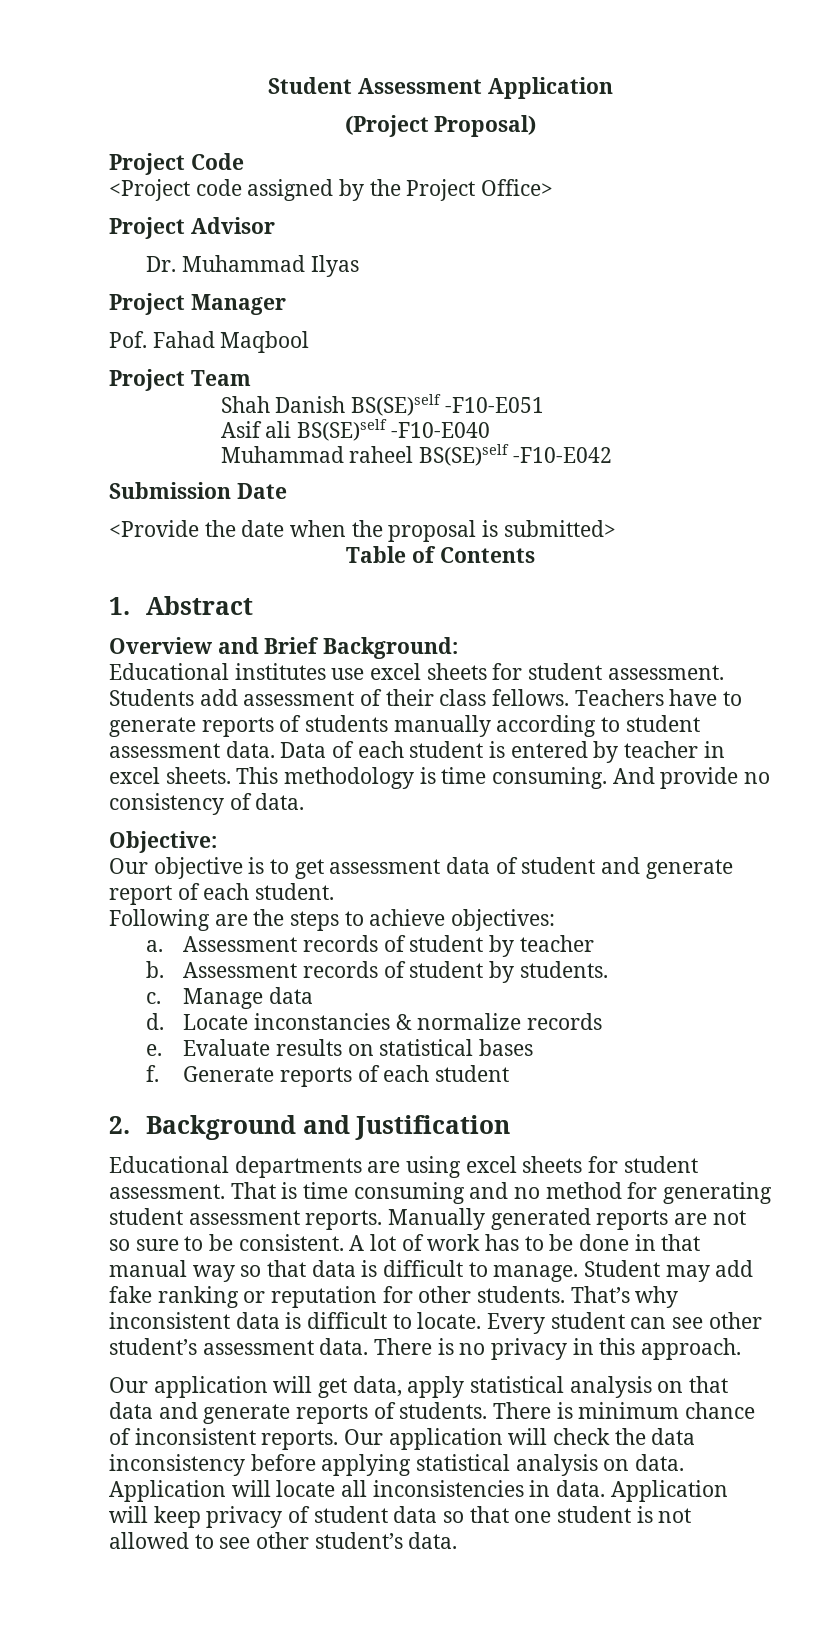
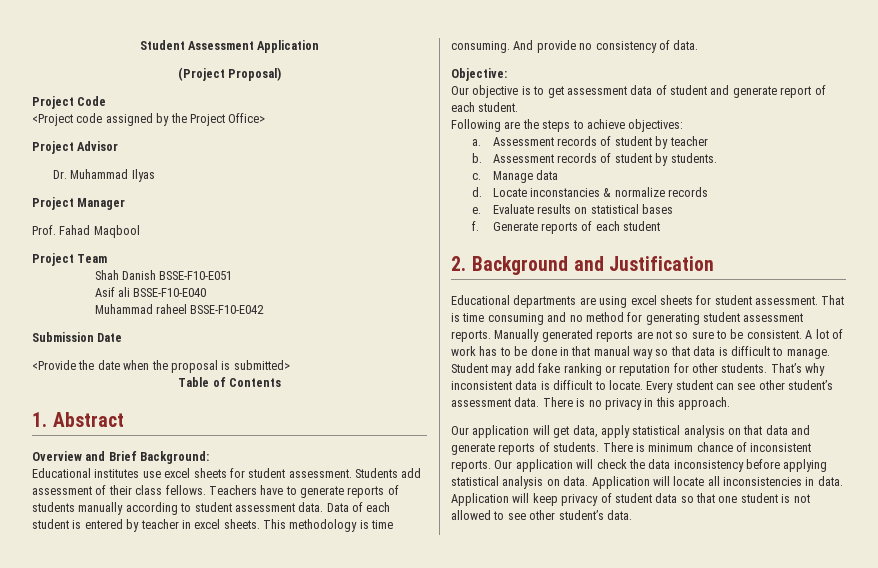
- Pof. Fahad Maqbool
+ Prof. Fahad Maqbool
- Shah Danish BS(SE)self -F10-E051
+ Shah Danish BSSE-F10-E051
- Asif ali BS(SE)self -F10-E040
+ Asif ali BSSE-F10-E040
- Muhammad raheel BS(SE)self -F10-E042
+ Muhammad raheel BSSE-F10-E042

